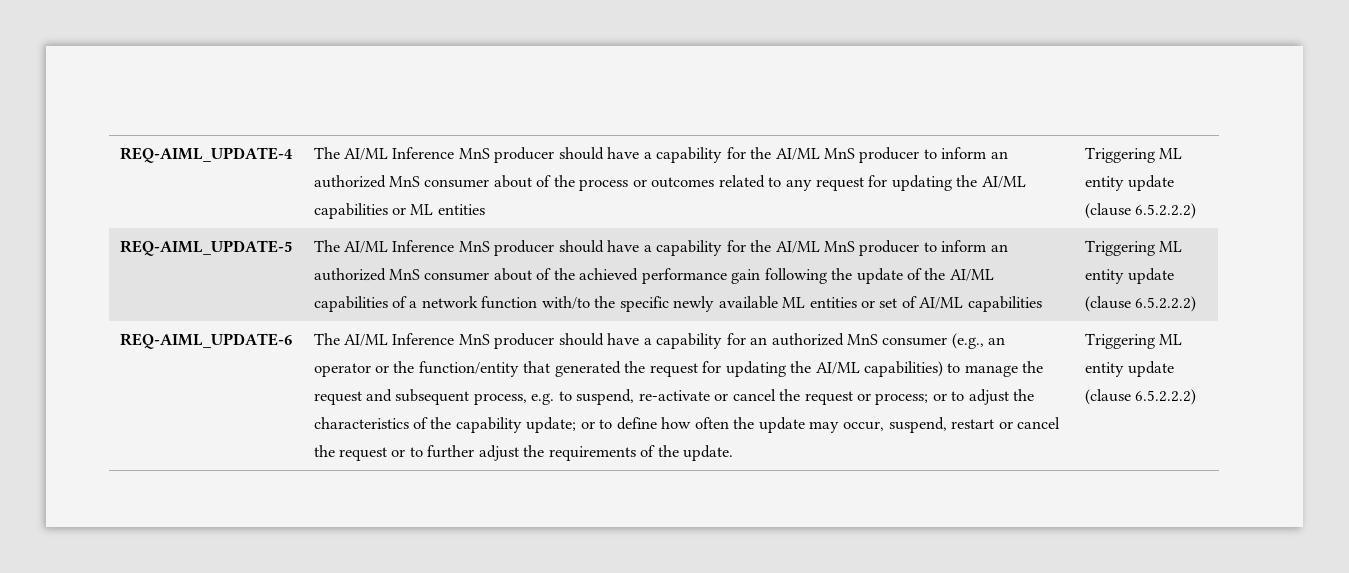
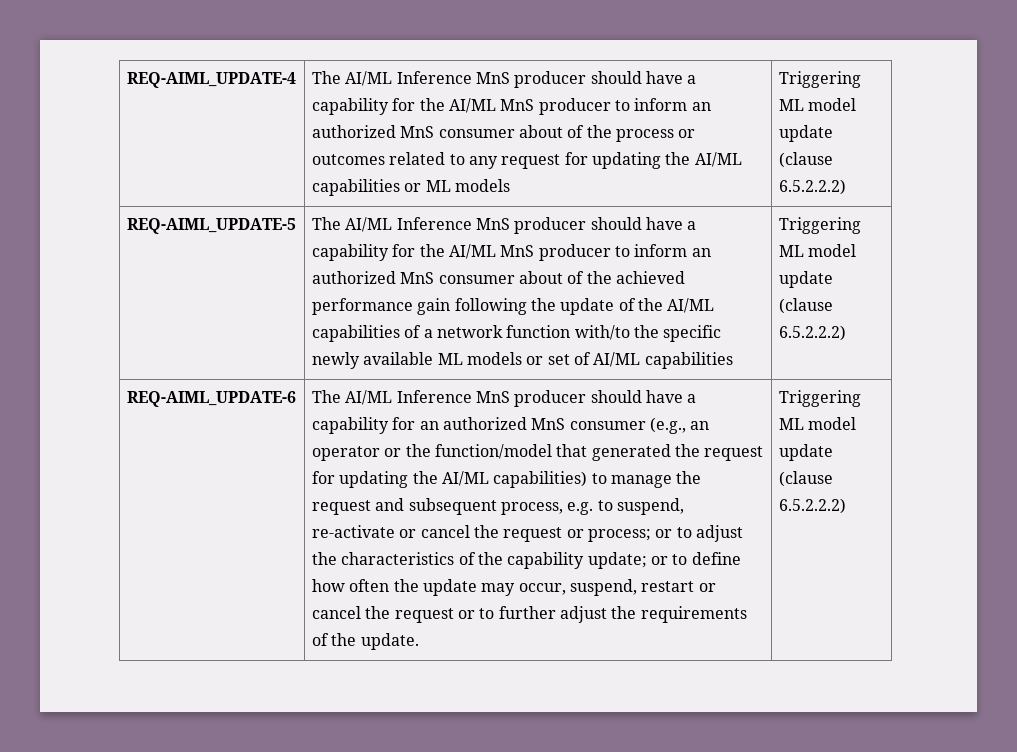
- The AI/ML Inference MnS producer should have a capability for the AI/ML MnS producer to inform an authorized MnS consumer about of the process or outcomes related to any request for updating the AI/ML capabilities or ML entities | Triggering ML entity update (clause 6.5.2.2.2)
+ The AI/ML Inference MnS producer should have a capability for the AI/ML MnS producer to inform an authorized MnS consumer about of the process or outcomes related to any request for updating the AI/ML capabilities or ML models | Triggering ML model update (clause 6.5.2.2.2)
- The AI/ML Inference MnS producer should have a capability for the AI/ML MnS producer to inform an authorized MnS consumer about of the achieved performance gain following the update of the AI/ML capabilities of a network function with/to the specific newly available ML entities or set of AI/ML capabilities | Triggering ML entity update (clause 6.5.2.2.2)
+ The AI/ML Inference MnS producer should have a capability for the AI/ML MnS producer to inform an authorized MnS consumer about of the achieved performance gain following the update of the AI/ML capabilities of a network function with/to the specific newly available ML models or set of AI/ML capabilities | Triggering ML model update (clause 6.5.2.2.2)
- The AI/ML Inference MnS producer should have a capability for an authorized MnS consumer (e.g., an operator or the function/entity that generated the request for updating the AI/ML capabilities) to manage the request and subsequent process, e.g. to suspend, re-activate or cancel the request or process;
+ The AI/ML Inference MnS producer should have a capability for an authorized MnS consumer (e.g., an operator or the function/model that generated the request for updating the AI/ML capabilities) to manage the request and subsequent process, e.g. to suspend, re-activate or cancel the request or process;
- or to define how often the update may occur, suspend, restart or cancel the request or to further adjust the requirements of the update. | Triggering ML entity update (clause 6.5.2.2.2)
+ or to define how often the update may occur, suspend, restart or cancel the request or to further adjust the requirements of the update. | Triggering ML model update (clause 6.5.2.2.2)

